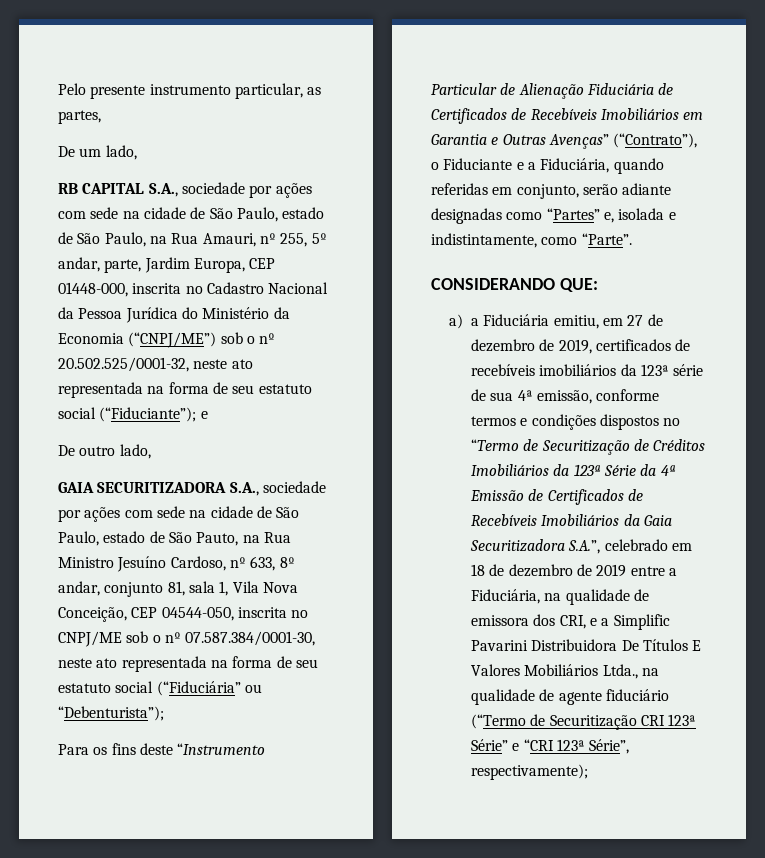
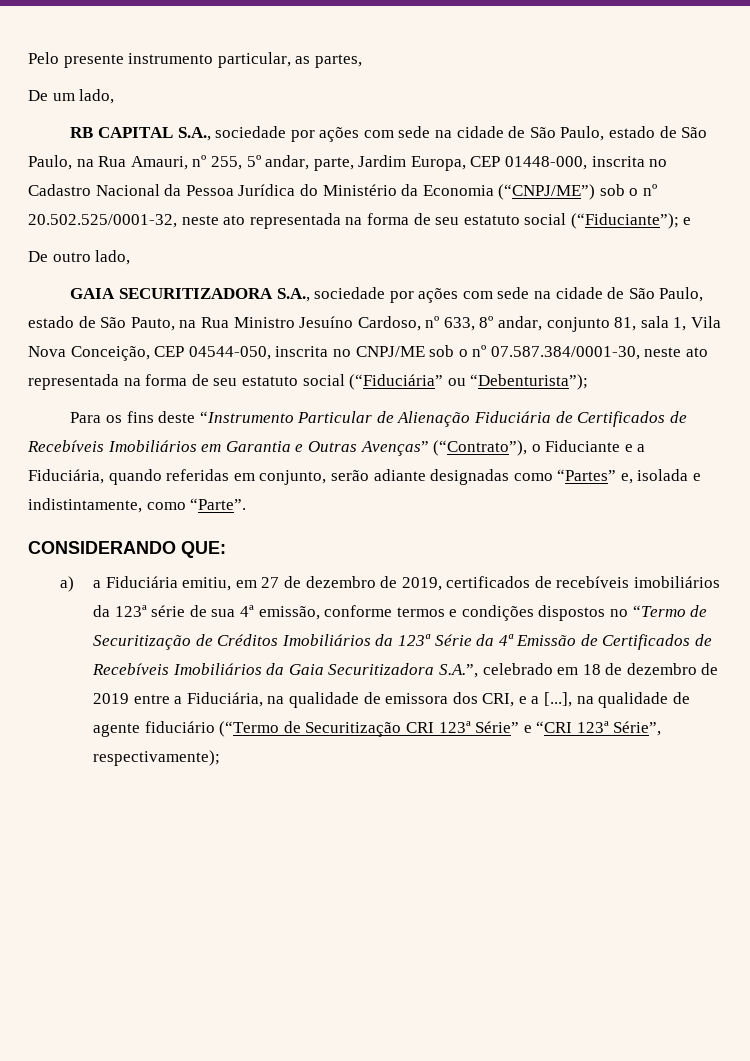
- a) a Fiduciária emitiu, em 27 de dezembro de 2019, certificados de recebíveis imobiliários da 123ª série de sua 4ª emissão, conforme termos e condições dispostos no “Termo de Securitização de Créditos Imobiliários da 123ª Série da 4ª Emissão de Certificados de Recebíveis Imobiliários da Gaia Securitizadora S.A.”, celebrado em 18 de dezembro de 2019 entre a Fiduciária, na qualidade de emissora dos CRI, e a Simplific Pavarini Distribuidora De Títulos E Valores Mobiliários Ltda., na qualidade de agente fiduciário (“Termo de Securitização CRI 123ª Série” e “CRI 123ª Série”, respectivamente);
+ a) a Fiduciária emitiu, em 27 de dezembro de 2019, certificados de recebíveis imobiliários da 123ª série de sua 4ª emissão, conforme termos e condições dispostos no “Termo de Securitização de Créditos Imobiliários da 123ª Série da 4ª Emissão de Certificados de Recebíveis Imobiliários da Gaia Securitizadora S.A.”, celebrado em 18 de dezembro de 2019 entre a Fiduciária, na qualidade de emissora dos CRI, e a [...], na qualidade de agente fiduciário (“Termo de Securitização CRI 123ª Série” e “CRI 123ª Série”, respectivamente);

